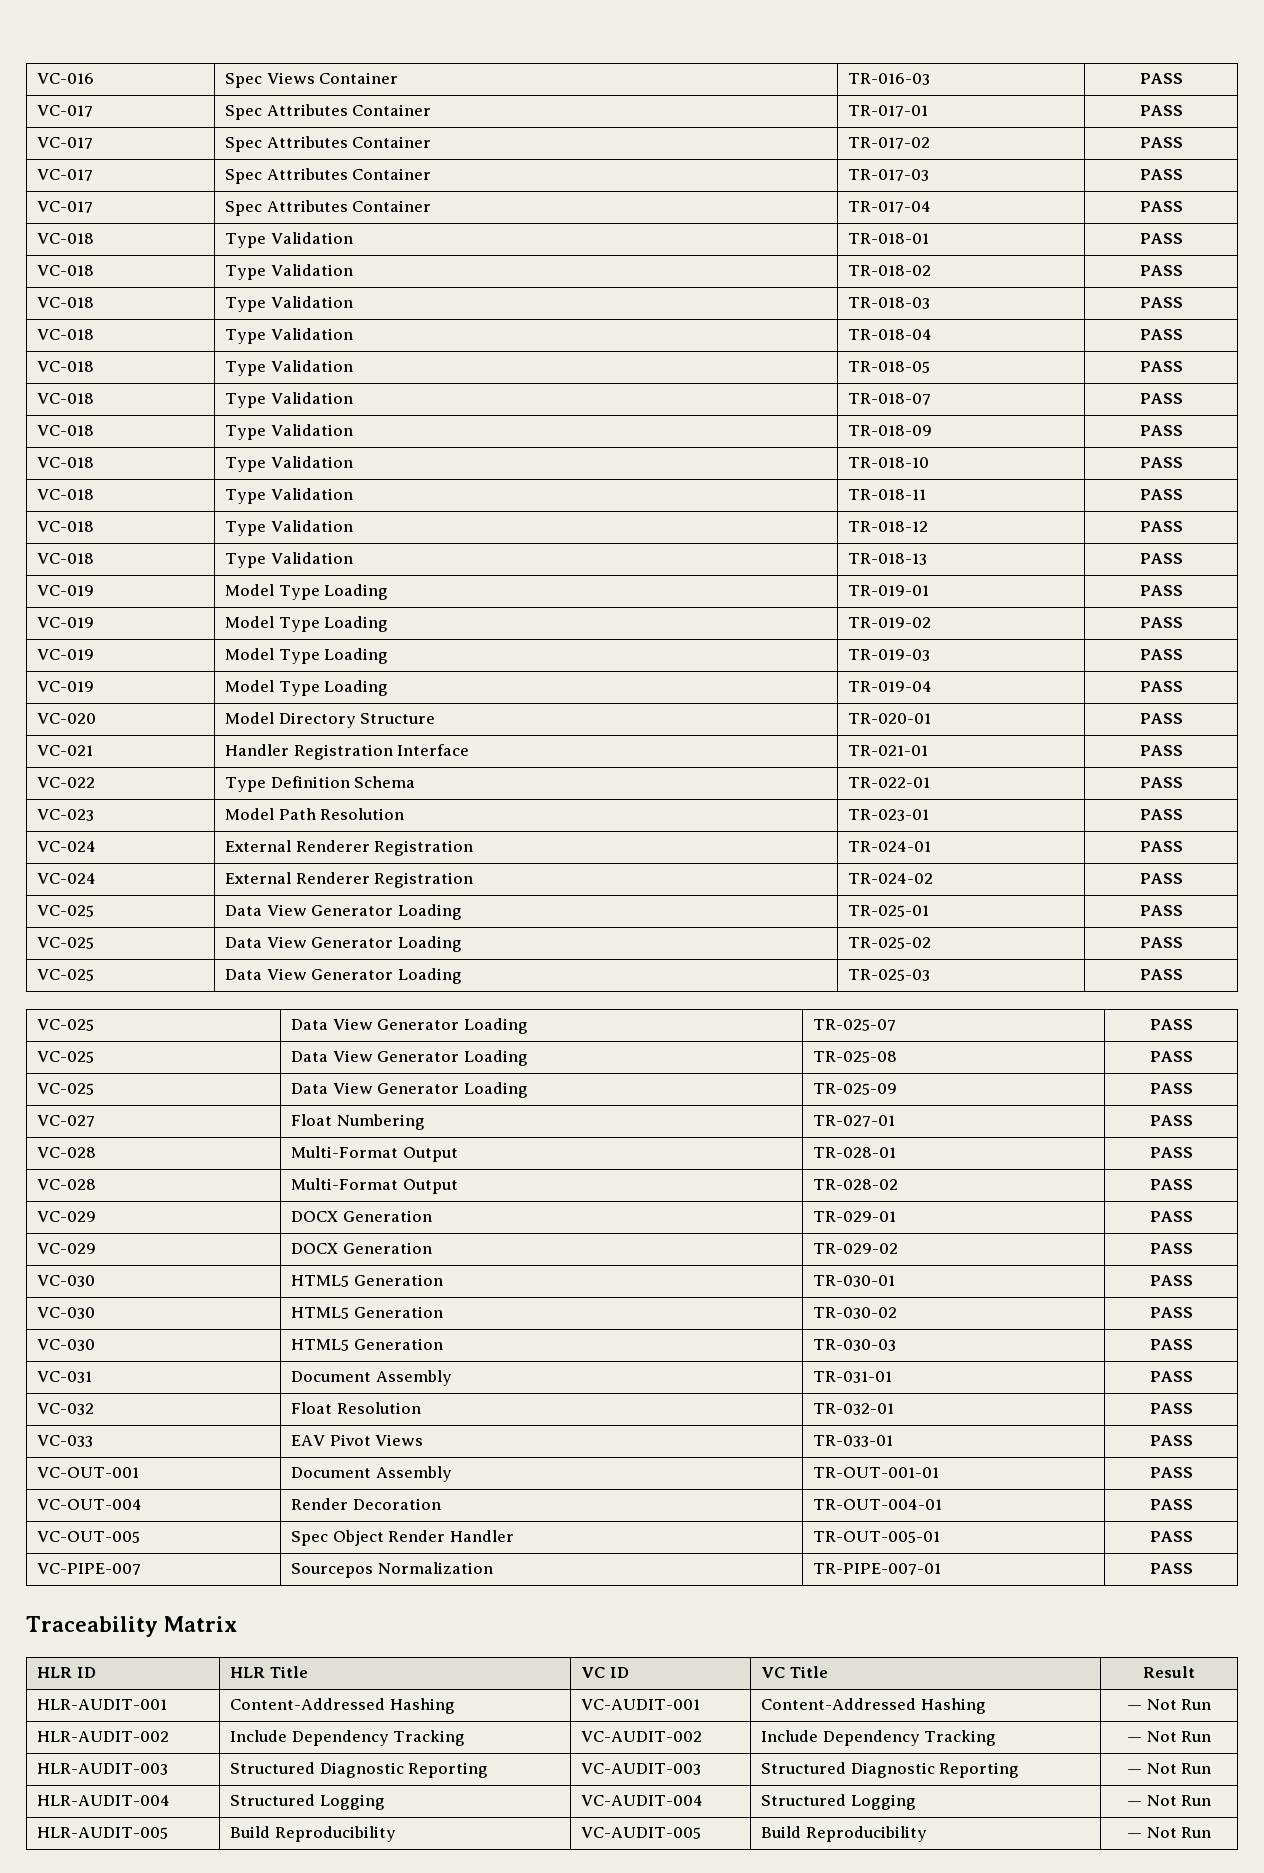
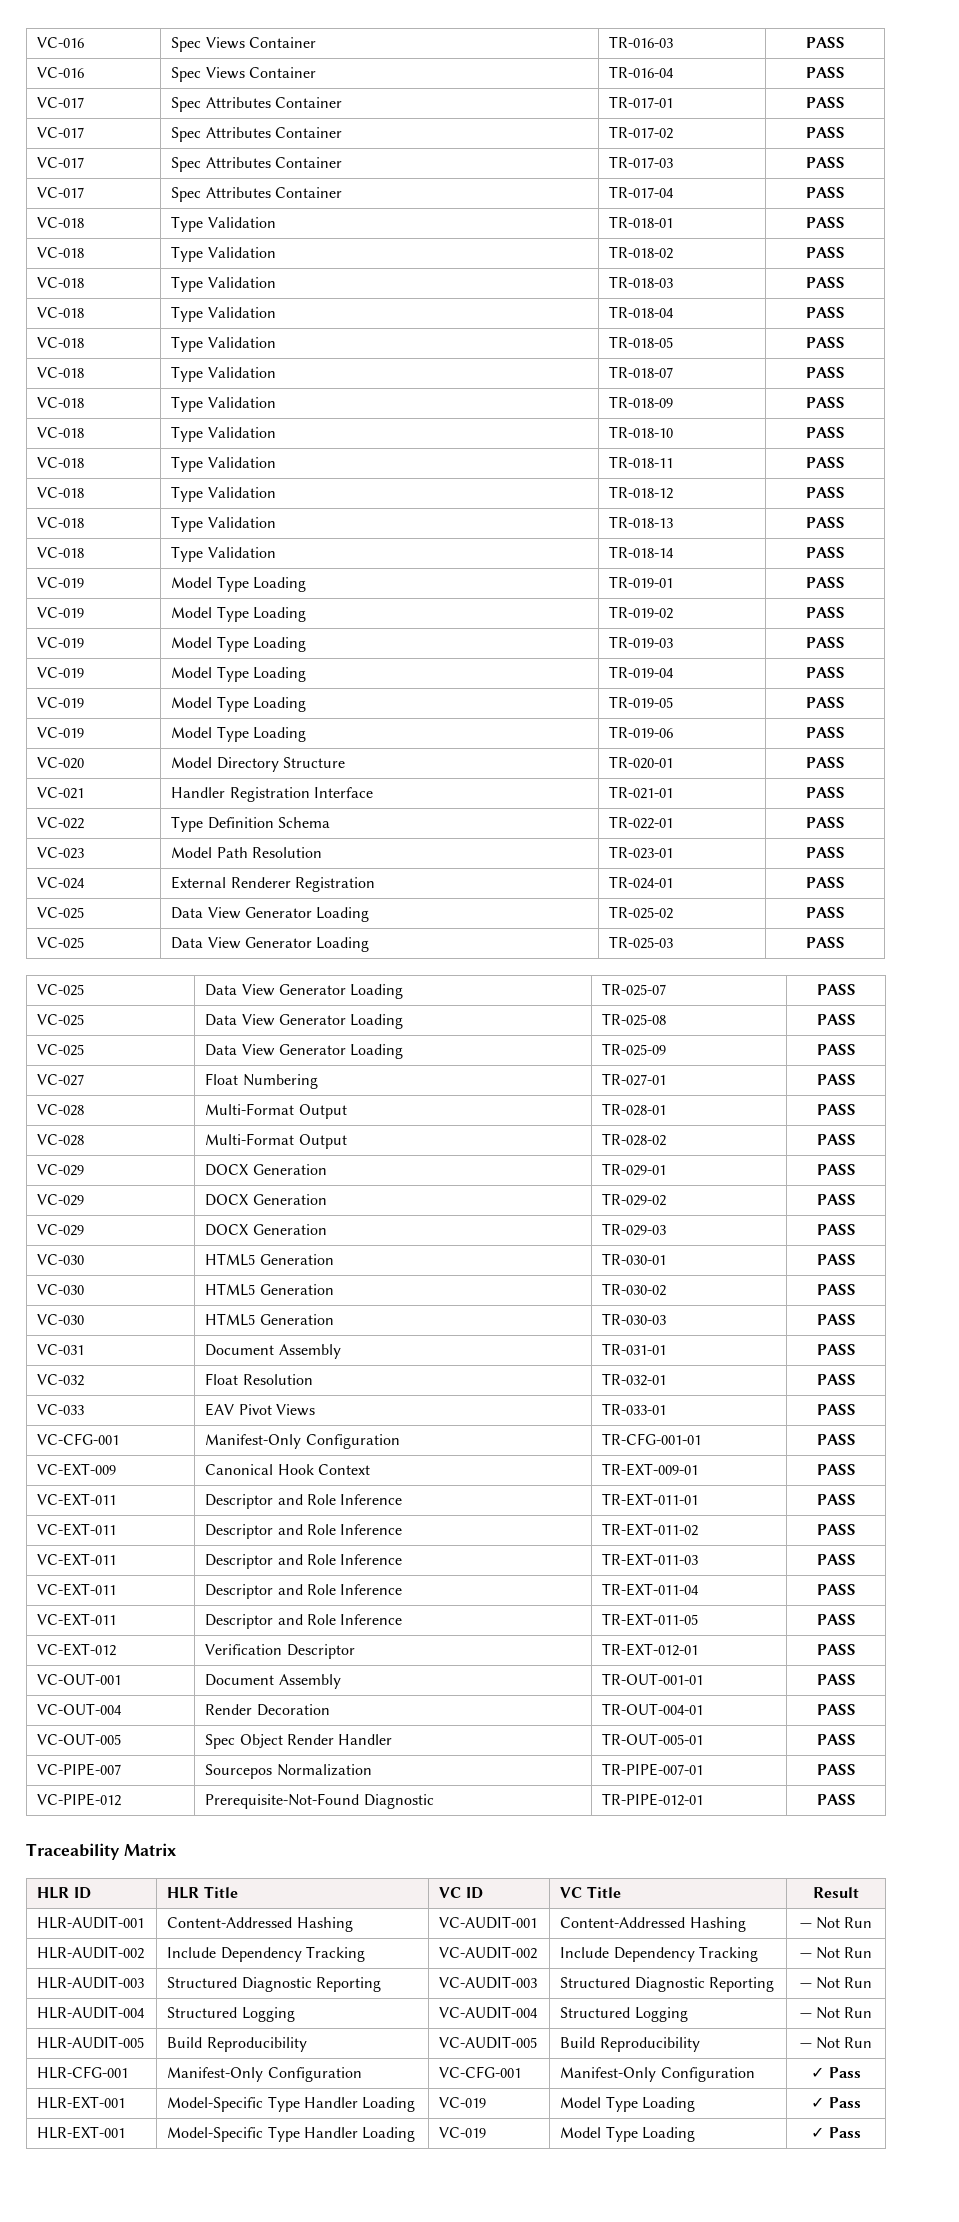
+ VC-016 | Spec Views Container | TR-016-04 | PASS
+ VC-018 | Type Validation | TR-018-14 | PASS
+ VC-019 | Model Type Loading | TR-019-05 | PASS
+ VC-019 | Model Type Loading | TR-019-06 | PASS
- VC-024 | External Renderer Registration | TR-024-02 | PASS
- VC-025 | Data View Generator Loading | TR-025-01 | PASS
+ VC-029 | DOCX Generation | TR-029-03 | PASS
+ VC-CFG-001 | Manifest-Only Configuration | TR-CFG-001-01 | PASS
+ VC-EXT-009 | Canonical Hook Context | TR-EXT-009-01 | PASS
+ VC-EXT-011 | Descriptor and Role Inference | TR-EXT-011-01 | PASS
+ VC-EXT-011 | Descriptor and Role Inference | TR-EXT-011-02 | PASS
+ VC-EXT-011 | Descriptor and Role Inference | TR-EXT-011-03 | PASS
+ VC-EXT-011 | Descriptor and Role Inference | TR-EXT-011-04 | PASS
+ VC-EXT-011 | Descriptor and Role Inference | TR-EXT-011-05 | PASS
+ VC-EXT-012 | Verification Descriptor | TR-EXT-012-01 | PASS
+ VC-PIPE-012 | Prerequisite-Not-Found Diagnostic | TR-PIPE-012-01 | PASS
+ HLR-CFG-001 | Manifest-Only Configuration | VC-CFG-001 | Manifest-Only Configuration | ✓ Pass
+ HLR-EXT-001 | Model-Specific Type Handler Loading | VC-019 | Model Type Loading | ✓ Pass
+ HLR-EXT-001 | Model-Specific Type Handler Loading | VC-019 | Model Type Loading | ✓ Pass

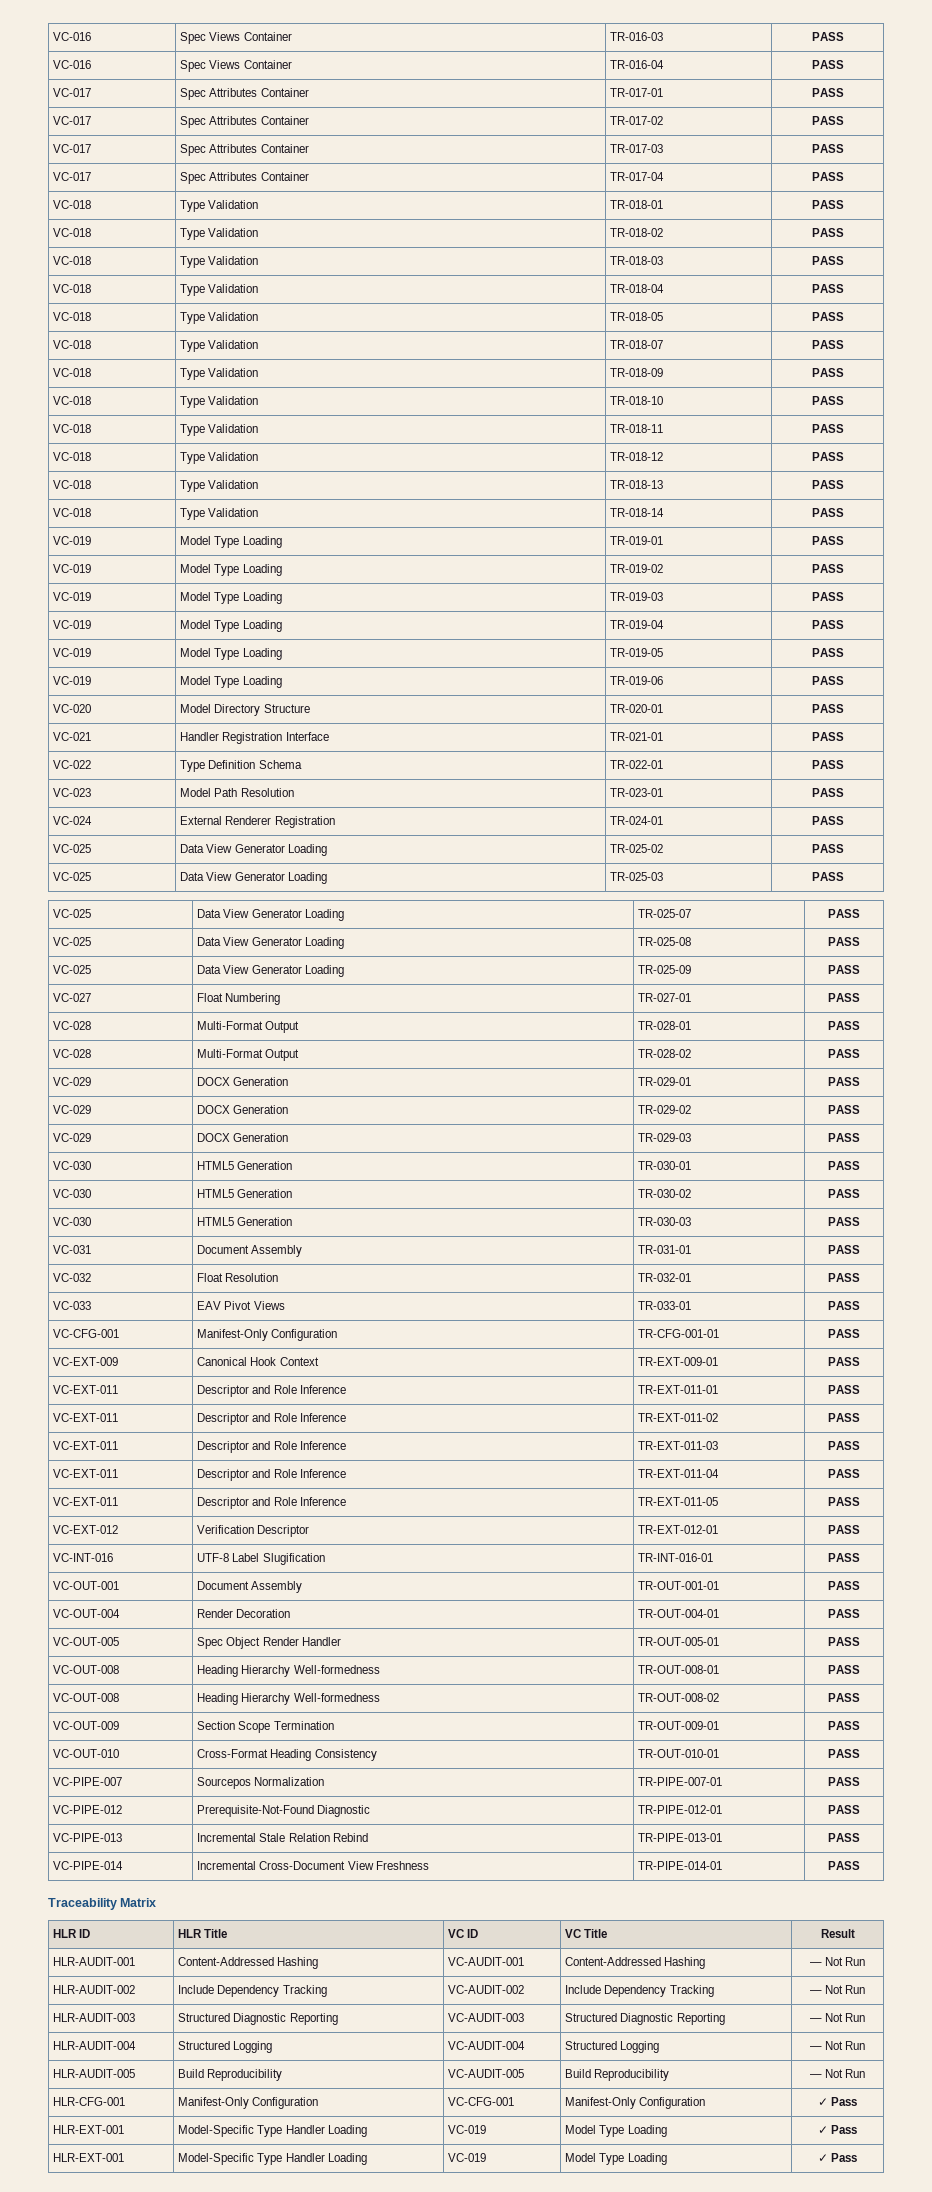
+ VC-INT-016 | UTF-8 Label Slugification | TR-INT-016-01 | PASS
+ VC-OUT-008 | Heading Hierarchy Well-formedness | TR-OUT-008-01 | PASS
+ VC-OUT-008 | Heading Hierarchy Well-formedness | TR-OUT-008-02 | PASS
+ VC-OUT-009 | Section Scope Termination | TR-OUT-009-01 | PASS
+ VC-OUT-010 | Cross-Format Heading Consistency | TR-OUT-010-01 | PASS
+ VC-PIPE-013 | Incremental Stale Relation Rebind | TR-PIPE-013-01 | PASS
+ VC-PIPE-014 | Incremental Cross-Document View Freshness | TR-PIPE-014-01 | PASS

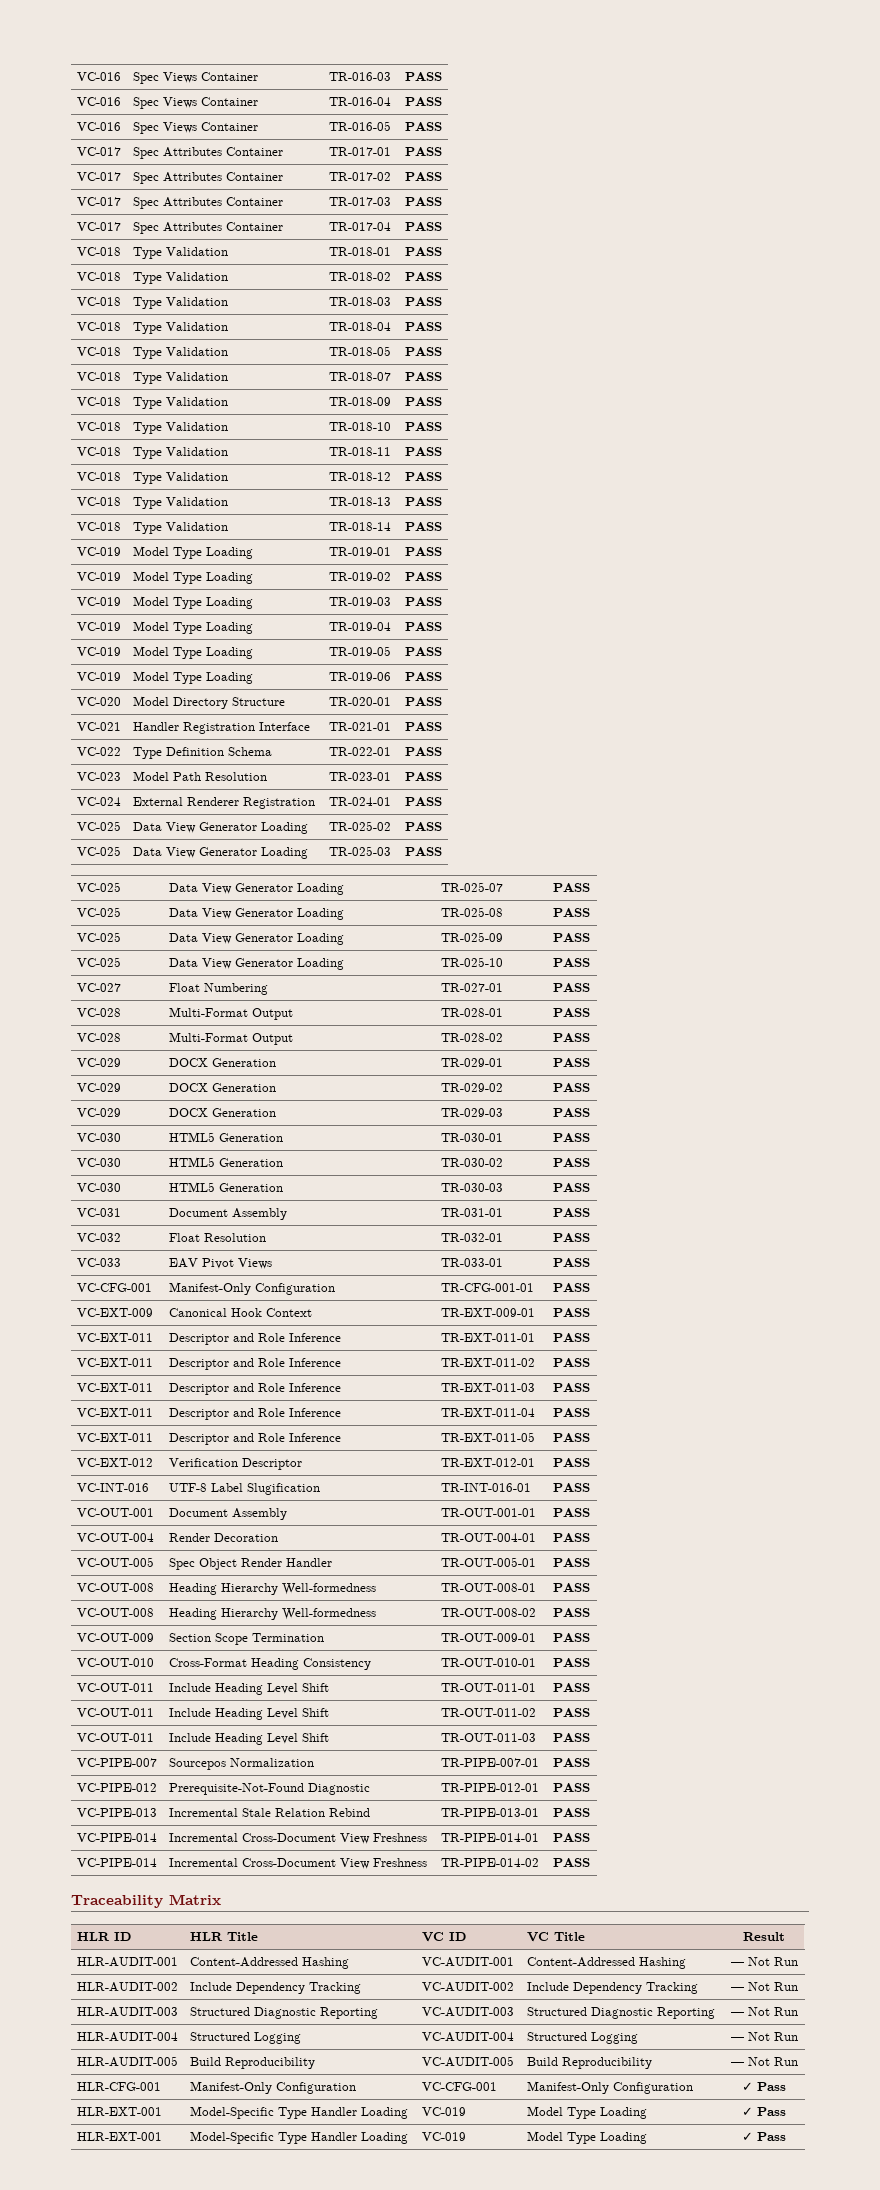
+ VC-016 | Spec Views Container | TR-016-05 | PASS
+ VC-025 | Data View Generator Loading | TR-025-10 | PASS
+ VC-OUT-011 | Include Heading Level Shift | TR-OUT-011-01 | PASS
+ VC-OUT-011 | Include Heading Level Shift | TR-OUT-011-02 | PASS
+ VC-OUT-011 | Include Heading Level Shift | TR-OUT-011-03 | PASS
+ VC-PIPE-014 | Incremental Cross-Document View Freshness | TR-PIPE-014-02 | PASS

